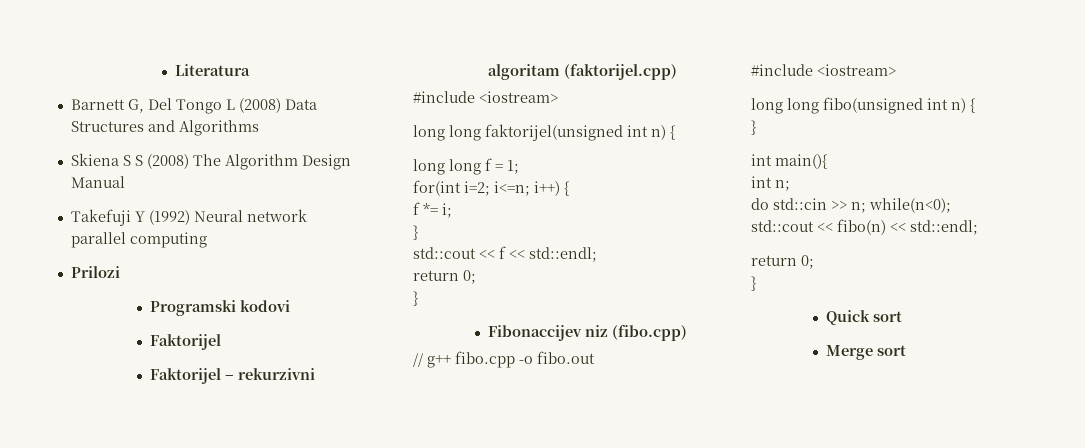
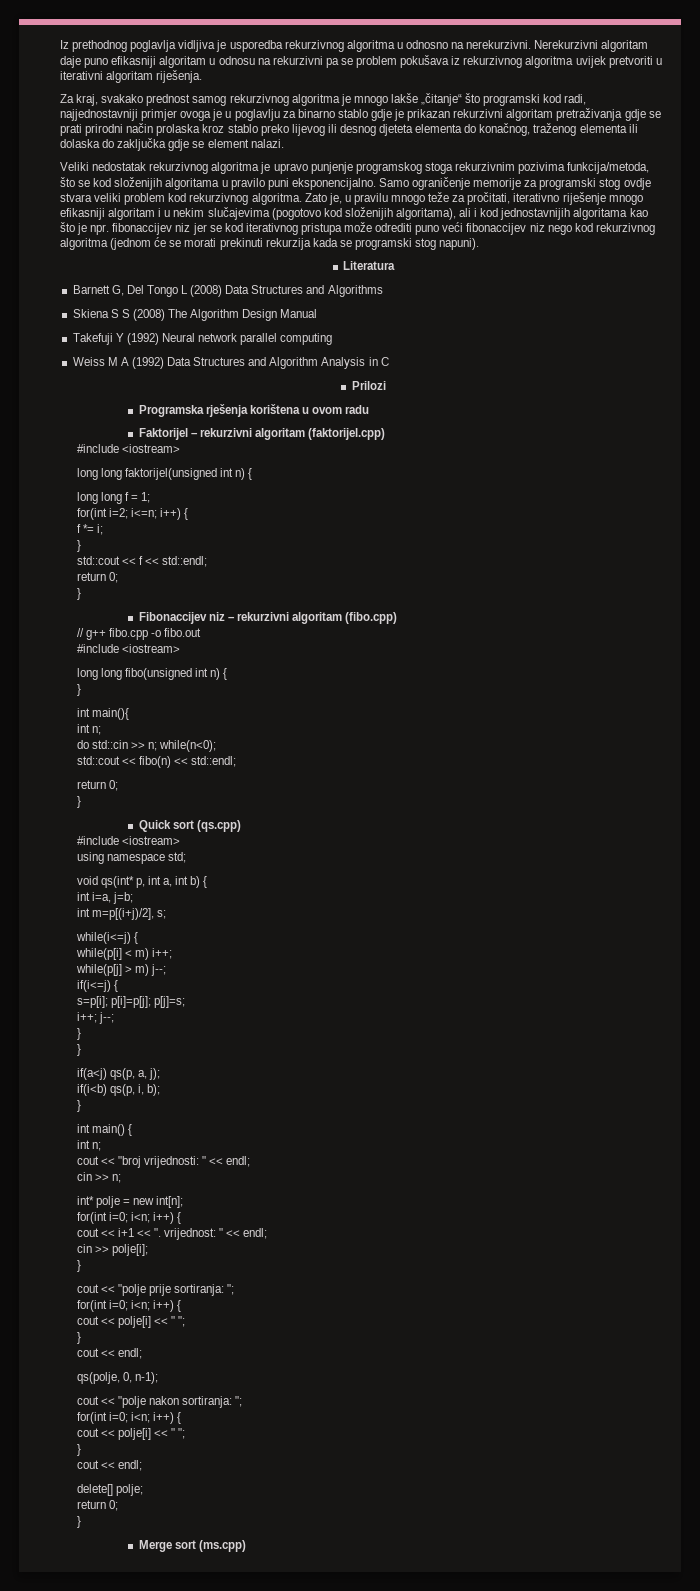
+ Iz prethodnog poglavlja vidljiva je usporedba rekurzivnog algoritma u odnosno na nerekurzivni. Nerekurzivni algoritam daje puno efikasniji algoritam u odnosu na rekurzivni pa se problem pokušava iz rekurzivnog algoritma uvijek pretvoriti u iterativni algoritam riješenja.
+ Za kraj, svakako prednost samog rekurzivnog algoritma je mnogo lakše „čitanje“ što programski kod radi, najjednostavniji primjer ovoga je u poglavlju za binarno stablo gdje je prikazan rekurzivni algoritam pretraživanja gdje se prati prirodni način prolaska kroz stablo preko lijevog ili desnog djeteta elementa do konačnog, traženog elementa ili dolaska do zaključka gdje se element nalazi.
+ Veliki nedostatak rekurzivnog algoritma je upravo punjenje programskog stoga rekurzivnim pozivima funkcija/metoda, što se kod složenijih algoritama u pravilo puni eksponencijalno. Samo ograničenje memorije za programski stog ovdje stvara veliki problem kod rekurzivnog algoritma. Zato je, u pravilu mnogo teže za pročitati, iterativno riješenje mnogo efikasniji algoritam i u nekim slučajevima (pogotovo kod složenijih algoritama), ali i kod jednostavnijih algoritama kao što je npr. fibonaccijev niz jer se kod iterativnog pristupa može odrediti puno veći fibonaccijev niz nego kod rekurzivnog algoritma (jednom će se morati prekinuti rekurzija kada se programski stog napuni).
+ Weiss M A (1992) Data Structures and Algorithm Analysis in C
  Prilozi
- Programski kodovi
- Faktorijel
+ Programska rješenja korištena u ovom radu
- Fibonaccijev niz (fibo.cpp)
+ Fibonaccijev niz – rekurzivni algoritam (fibo.cpp)
- Quick sort
+ Quick sort (qs.cpp)
+ #include <iostream>
+ using namespace std;
+ void qs(int* p, int a, int b) {
+ int i=a, j=b;
+ int m=p[(i+j)/2], s;
+ while(i<=j) {
+ while(p[i] < m) i++;
+ while(p[j] > m) j--;
+ if(i<=j) {
+ s=p[i]; p[i]=p[j]; p[j]=s;
+ i++; j--;
+ }
+ }
+ if(a<j) qs(p, a, j);
+ if(i<b) qs(p, i, b);
+ }
+ int main() {
+ int n;
+ cout << "broj vrijednosti: " << endl;
+ cin >> n;
+ int* polje = new int[n];
+ for(int i=0; i<n; i++) {
+ cout << i+1 << ". vrijednost: " << endl;
+ cin >> polje[i];
+ }
+ cout << "polje prije sortiranja: ";
+ for(int i=0; i<n; i++) {
+ cout << polje[i] << " ";
+ }
+ cout << endl;
+ qs(polje, 0, n-1);
+ cout << "polje nakon sortiranja: ";
+ for(int i=0; i<n; i++) {
+ cout << polje[i] << " ";
+ }
+ cout << endl;
+ delete[] polje;
+ return 0;
+ }
- Merge sort
+ Merge sort (ms.cpp)

